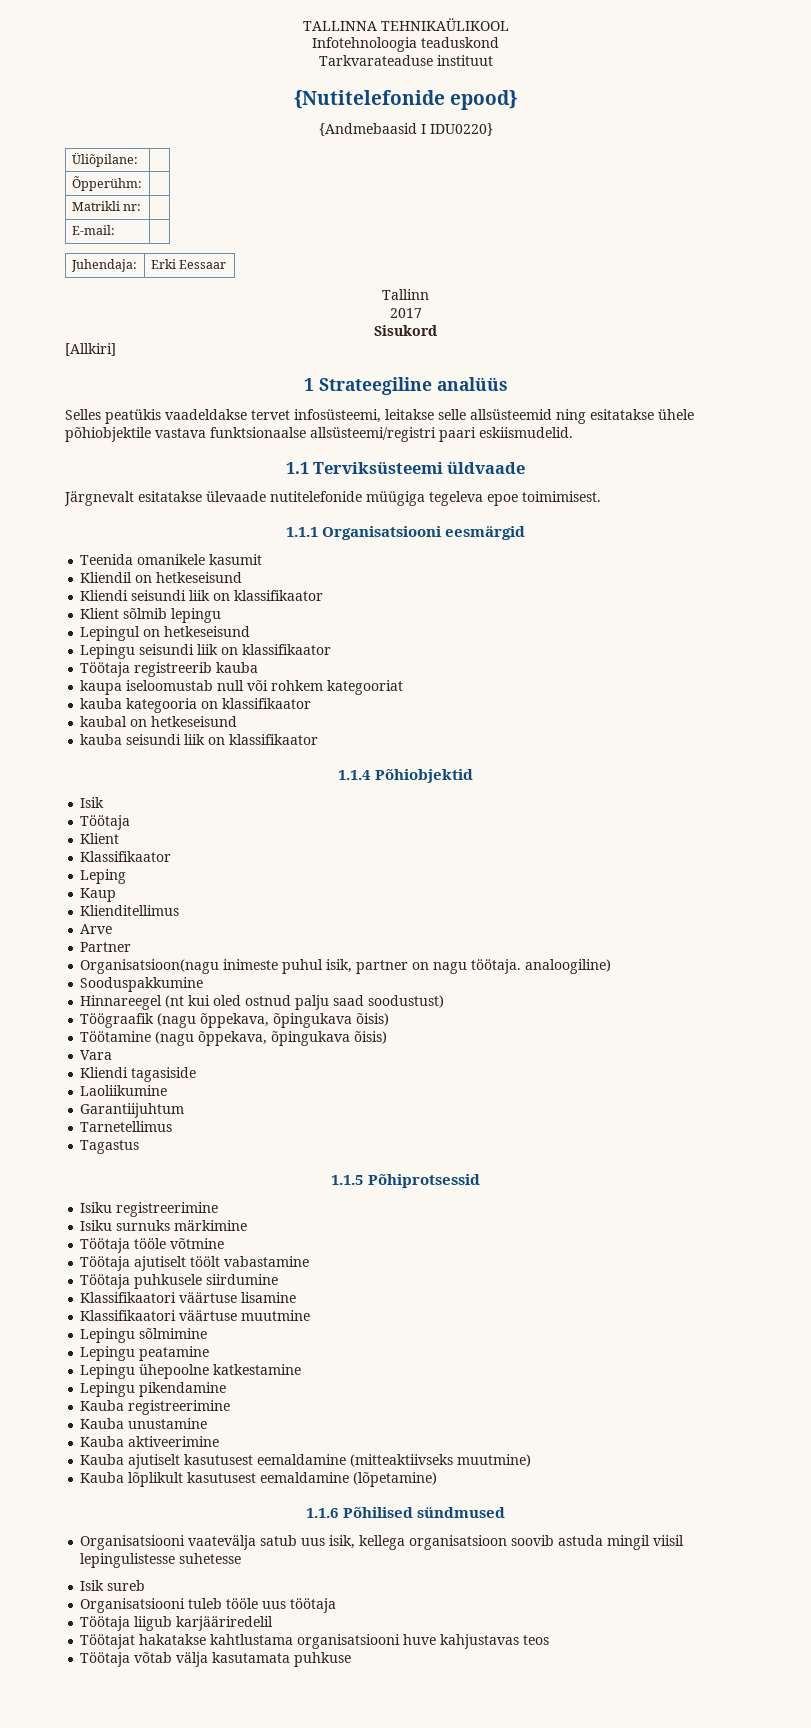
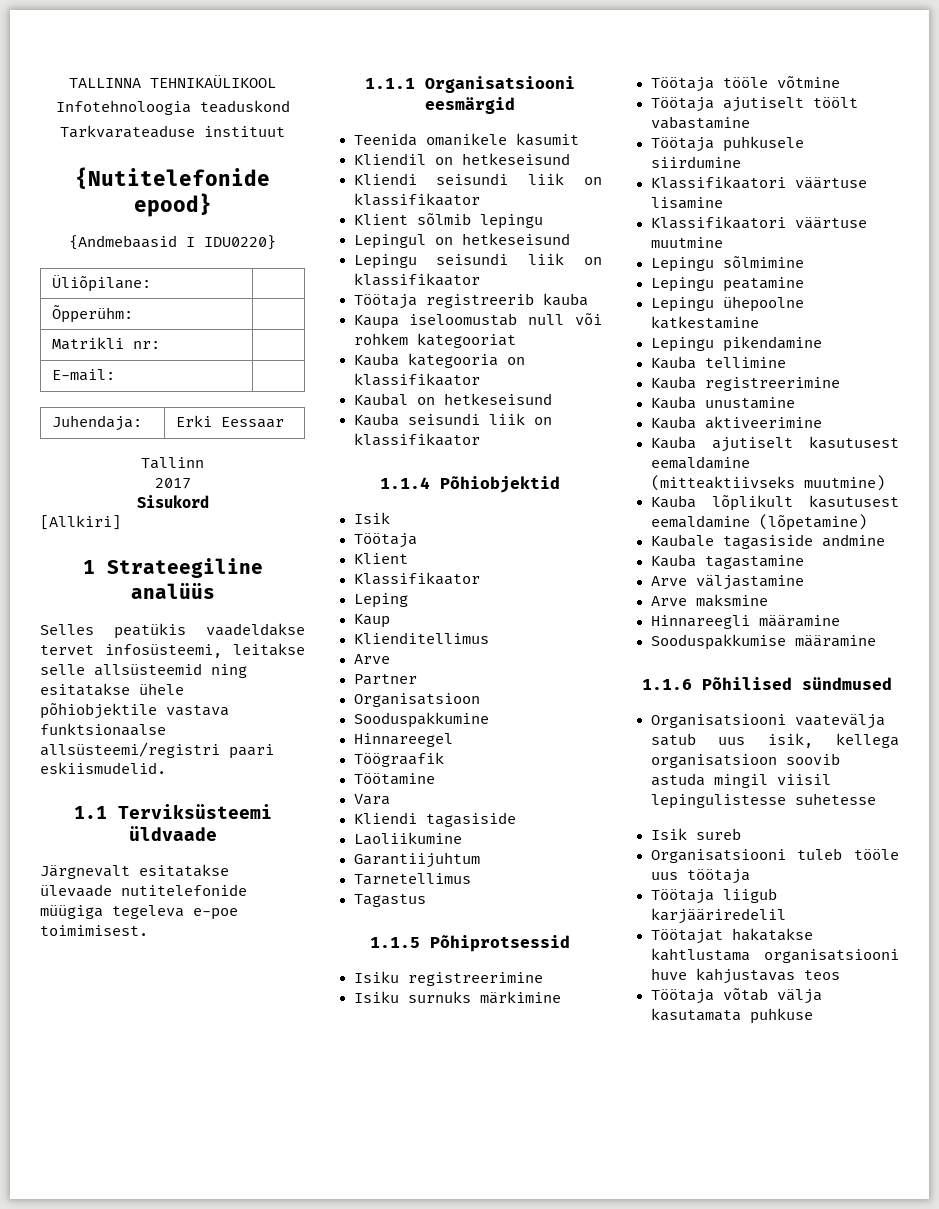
- Järgnevalt esitatakse ülevaade nutitelefonide müügiga tegeleva epoe toimimisest.
+ Järgnevalt esitatakse ülevaade nutitelefonide müügiga tegeleva e-poe toimimisest.
- kaupa iseloomustab null või rohkem kategooriat
+ Kaupa iseloomustab null või rohkem kategooriat
- kauba kategooria on klassifikaator
+ Kauba kategooria on klassifikaator
- kaubal on hetkeseisund
- kauba seisundi liik on klassifikaator
+ Kaubal on hetkeseisund
+ Kauba seisundi liik on klassifikaator
- Organisatsioon(nagu inimeste puhul isik, partner on nagu töötaja. analoogiline)
+ Organisatsioon
  Sooduspakkumine
- Hinnareegel (nt kui oled ostnud palju saad soodustust)
- Töögraafik (nagu õppekava, õpingukava õisis)
- Töötamine (nagu õppekava, õpingukava õisis)
+ Hinnareegel
+ Töögraafik
+ Töötamine
+ Kauba tellimine
+ Kaubale tagasiside andmine
+ Kauba tagastamine
+ Arve väljastamine
+ Arve maksmine
+ Hinnareegli määramine
+ Sooduspakkumise määramine

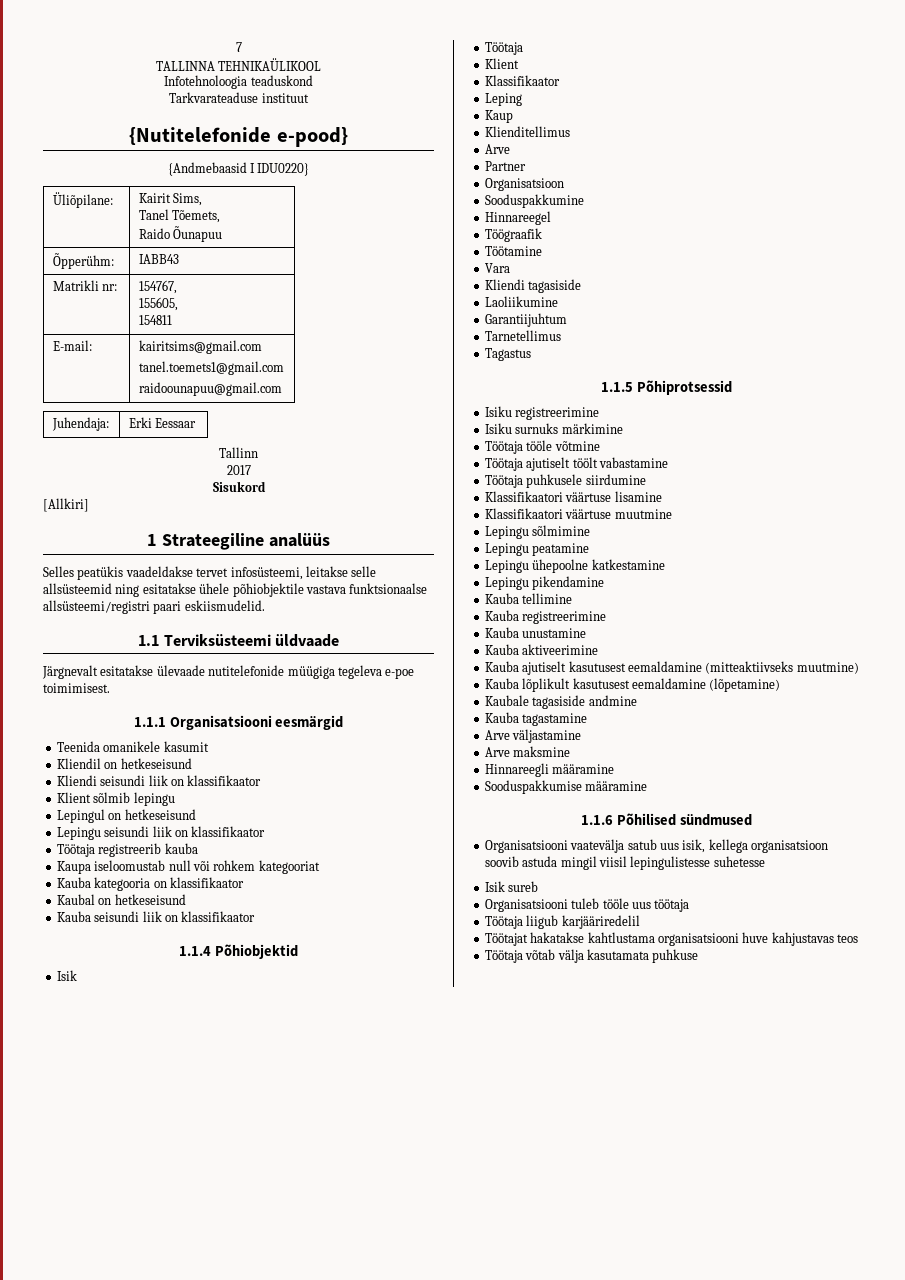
+ 7
- {Nutitelefonide epood}
+ {Nutitelefonide e-pood}
- Üliõpilane: |
+ Üliõpilane: | Kairit Sims,
+ Tanel Tõemets,
+ Raido Õunapuu
- Õpperühm: |
+ Õpperühm: | IABB43
- Matrikli nr: |
- E-mail: |
+ Matrikli nr: | 154767,
+ 155605,
+ 154811
+ E-mail: | kairitsims@gmail.com
+ tanel.toemets1@gmail.com
+ raidoounapuu@gmail.com

